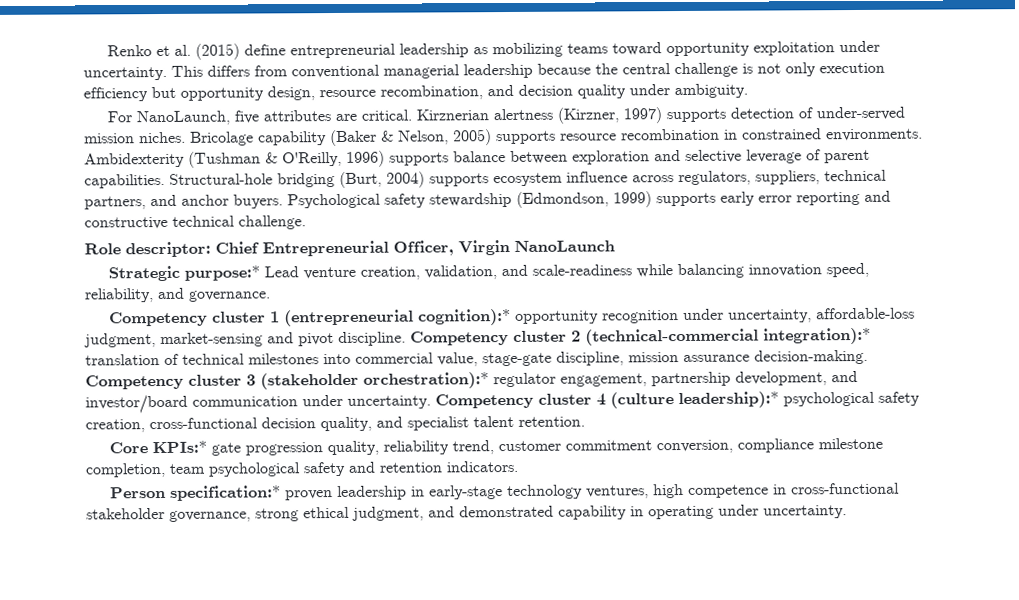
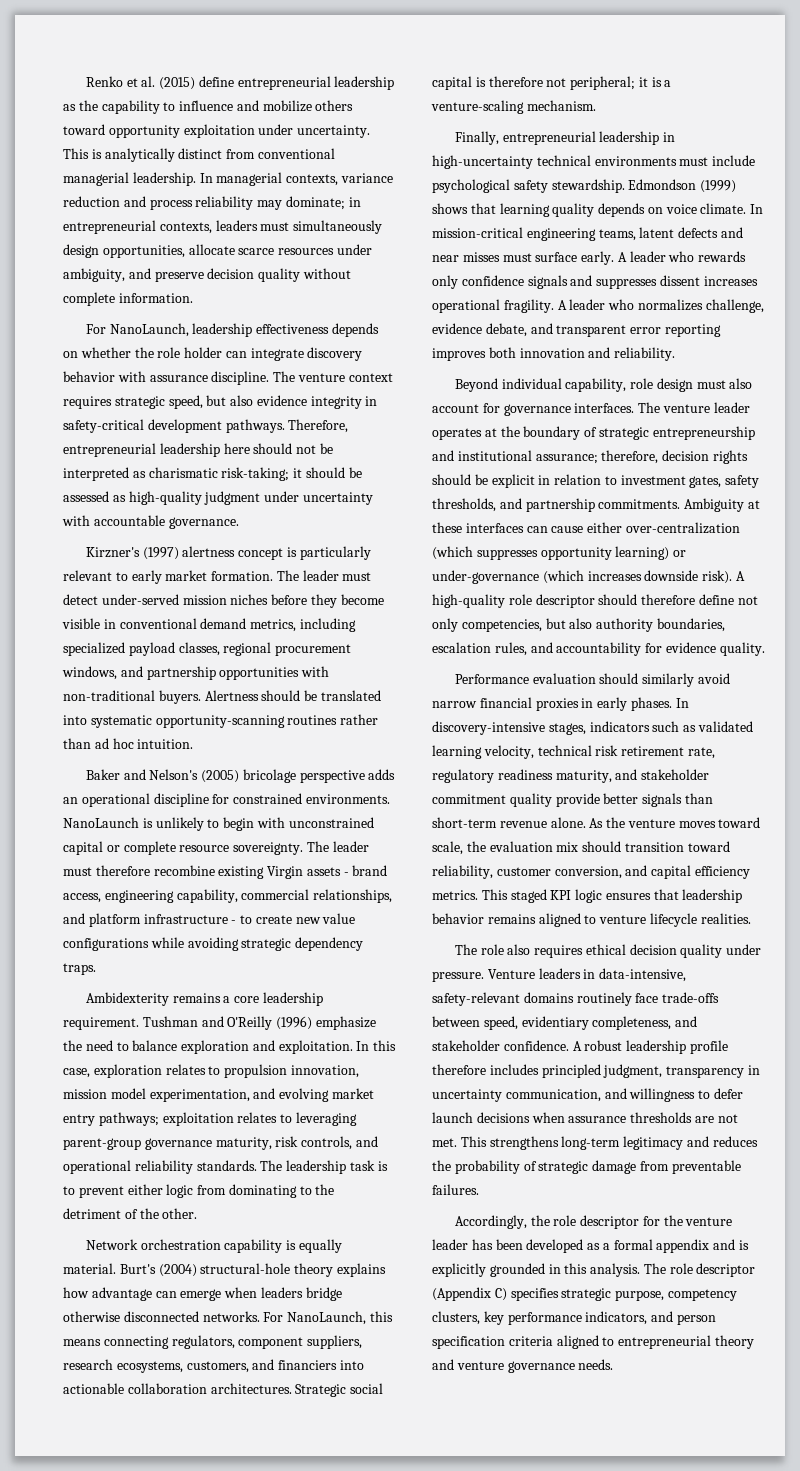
- Renko et al. (2015) define entrepreneurial leadership as mobilizing teams toward opportunity exploitation under uncertainty.
+ Renko et al. (2015) define entrepreneurial leadership as the capability to influence and mobilize others toward opportunity exploitation under uncertainty.
- This differs from conventional managerial leadership because the central challenge is not only execution efficiency but opportunity design, resource recombination, and decision quality under ambiguity.
- For NanoLaunch, five attributes are critical. Kirznerian alertness (Kirzner, 1997) supports detection of under-served mission niches. Bricolage capability (Baker & Nelson, 2005) supports resource recombination in constrained environments. Ambidexterity (Tushman & O'Reilly, 1996) supports balance between exploration and selective leverage of parent capabilities. Structural-hole bridging (Burt, 2004) supports ecosystem influence across regulators, suppliers, technical partners, and anchor buyers. Psychological safety stewardship (Edmondson, 1999) supports early error reporting and constructive technical challenge.
- Role descriptor: Chief Entrepreneurial Officer, Virgin NanoLaunch
- Strategic purpose:* Lead venture creation, validation, and scale-readiness while balancing innovation speed, reliability, and governance.
- Competency cluster 1 (entrepreneurial cognition):* opportunity recognition under uncertainty, affordable-loss judgment, market-sensing and pivot discipline. Competency cluster 2 (technical-commercial integration):* translation of technical milestones into commercial value, stage-gate discipline, mission assurance decision-making. Competency cluster 3 (stakeholder orchestration):* regulator engagement, partnership development, and investor/board communication under uncertainty. Competency cluster 4 (culture leadership):* psychological safety creation, cross-functional decision quality, and specialist talent retention.
- Core KPIs:* gate progression quality, reliability trend, customer commitment conversion, compliance milestone completion, team psychological safety and retention indicators.
- Person specification:* proven leadership in early-stage technology ventures, high competence in cross-functional stakeholder governance, strong ethical judgment, and demonstrated capability in operating under uncertainty.
+ This is analytically distinct from conventional managerial leadership. In managerial contexts, variance reduction and process reliability may dominate; in entrepreneurial contexts, leaders must simultaneously design opportunities, allocate scarce resources under ambiguity, and preserve decision quality without complete information.
+ For NanoLaunch, leadership effectiveness depends on whether the role holder can integrate discovery behavior with assurance discipline. The venture context requires strategic speed, but also evidence integrity in safety-critical development pathways. Therefore, entrepreneurial leadership here should not be interpreted as charismatic risk-taking; it should be assessed as high-quality judgment under uncertainty with accountable governance.
+ Kirzner's (1997) alertness concept is particularly relevant to early market formation. The leader must detect under-served mission niches before they become visible in conventional demand metrics, including specialized payload classes, regional procurement windows, and partnership opportunities with non-traditional buyers. Alertness should be translated into systematic opportunity-scanning routines rather than ad hoc intuition.
+ Baker and Nelson's (2005) bricolage perspective adds an operational discipline for constrained environments. NanoLaunch is unlikely to begin with unconstrained capital or complete resource sovereignty. The leader must therefore recombine existing Virgin assets - brand access, engineering capability, commercial relationships, and platform infrastructure - to create new value configurations while avoiding strategic dependency traps.
+ Ambidexterity remains a core leadership requirement. Tushman and O'Reilly (1996) emphasize the need to balance exploration and exploitation. In this case, exploration relates to propulsion innovation, mission model experimentation, and evolving market entry pathways; exploitation relates to leveraging parent-group governance maturity, risk controls, and operational reliability standards. The leadership task is to prevent either logic from dominating to the detriment of the other.
+ Network orchestration capability is equally material. Burt's (2004) structural-hole theory explains how advantage can emerge when leaders bridge otherwise disconnected networks. For NanoLaunch, this means connecting regulators, component suppliers, research ecosystems, customers, and financiers into actionable collaboration architectures. Strategic social capital is therefore not peripheral; it is a venture-scaling mechanism.
+ Finally, entrepreneurial leadership in high-uncertainty technical environments must include psychological safety stewardship. Edmondson (1999) shows that learning quality depends on voice climate. In mission-critical engineering teams, latent defects and near misses must surface early. A leader who rewards only confidence signals and suppresses dissent increases operational fragility. A leader who normalizes challenge, evidence debate, and transparent error reporting improves both innovation and reliability.
+ Beyond individual capability, role design must also account for governance interfaces. The venture leader operates at the boundary of strategic entrepreneurship and institutional assurance; therefore, decision rights should be explicit in relation to investment gates, safety thresholds, and partnership commitments. Ambiguity at these interfaces can cause either over-centralization (which suppresses opportunity learning) or under-governance (which increases downside risk). A high-quality role descriptor should therefore define not only competencies, but also authority boundaries, escalation rules, and accountability for evidence quality.
+ Performance evaluation should similarly avoid narrow financial proxies in early phases. In discovery-intensive stages, indicators such as validated learning velocity, technical risk retirement rate, regulatory readiness maturity, and stakeholder commitment quality provide better signals than short-term revenue alone. As the venture moves toward scale, the evaluation mix should transition toward reliability, customer conversion, and capital efficiency metrics. This staged KPI logic ensures that leadership behavior remains aligned to venture lifecycle realities.
+ The role also requires ethical decision quality under pressure. Venture leaders in data-intensive, safety-relevant domains routinely face trade-offs between speed, evidentiary completeness, and stakeholder confidence. A robust leadership profile therefore includes principled judgment, transparency in uncertainty communication, and willingness to defer launch decisions when assurance thresholds are not met. This strengthens long-term legitimacy and reduces the probability of strategic damage from preventable failures.
+ Accordingly, the role descriptor for the venture leader has been developed as a formal appendix and is explicitly grounded in this analysis. The role descriptor (Appendix C) specifies strategic purpose, competency clusters, key performance indicators, and person specification criteria aligned to entrepreneurial theory and venture governance needs.

